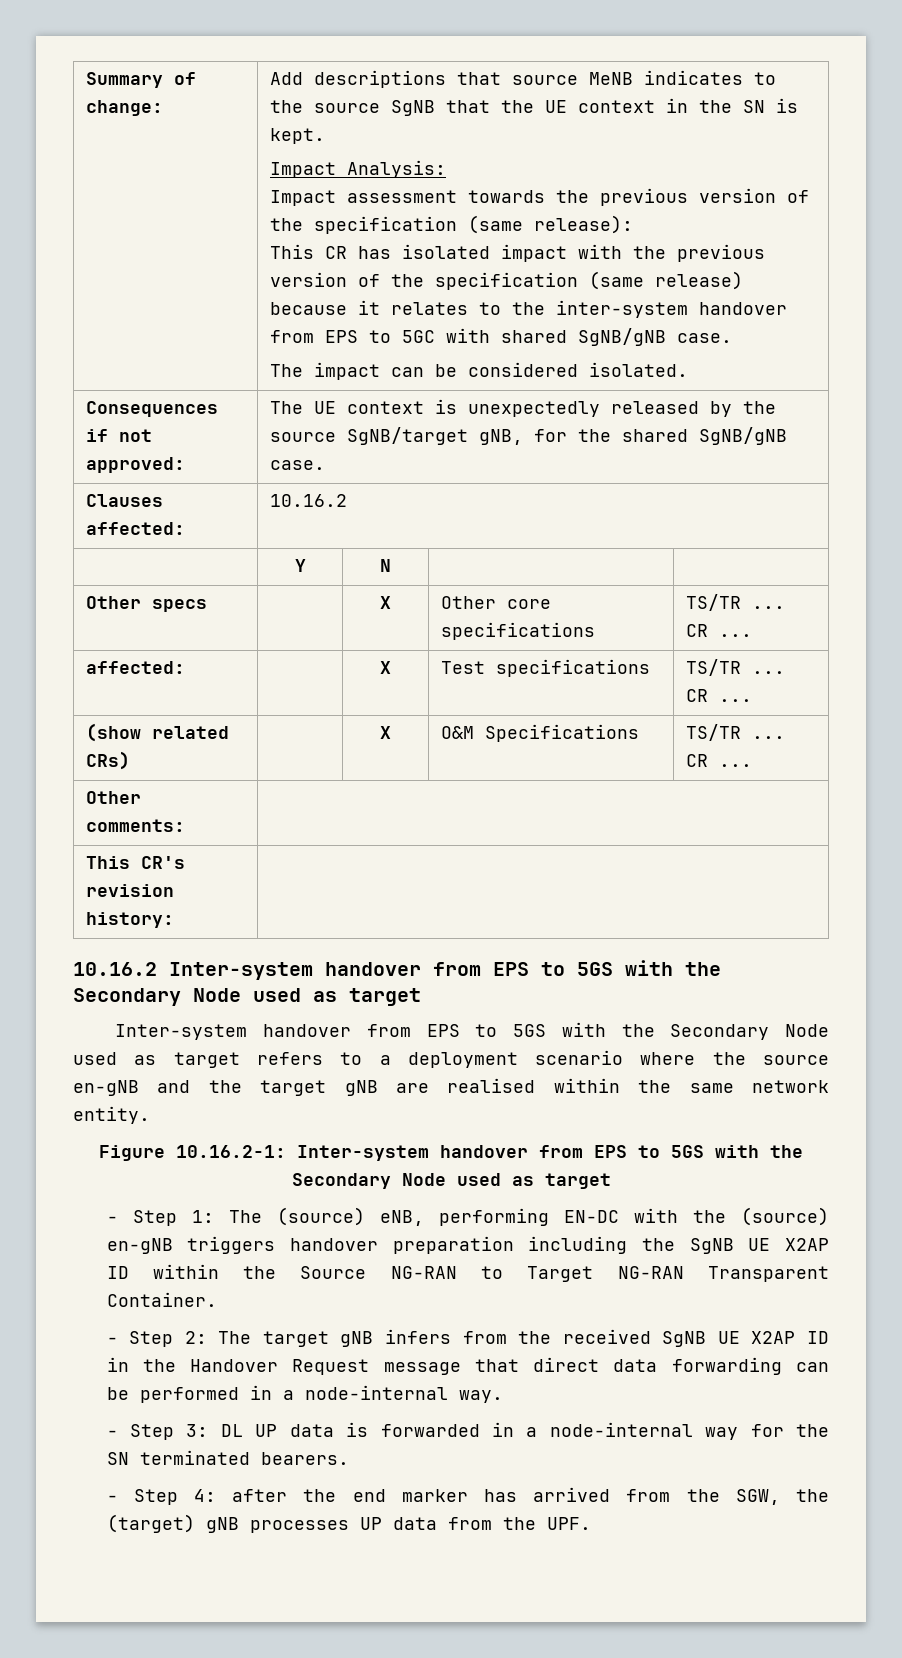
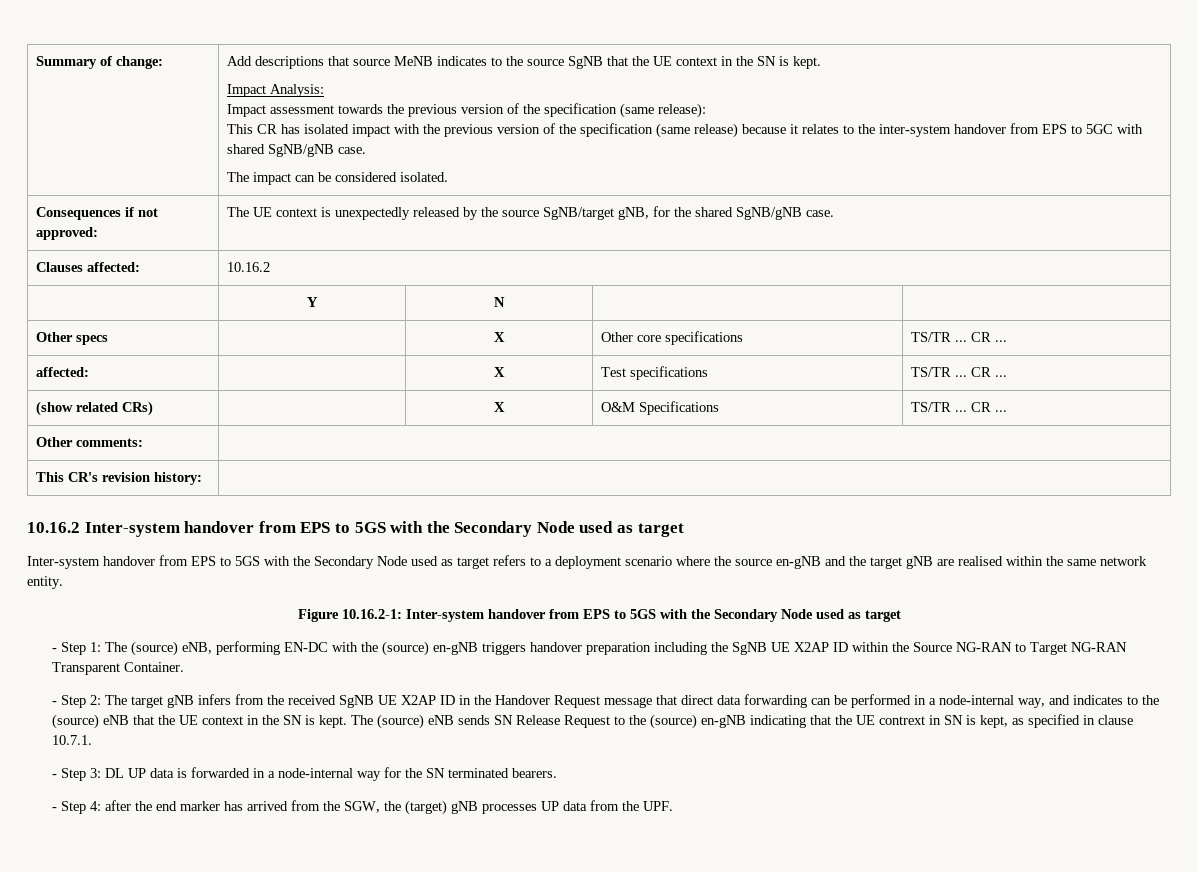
- - Step 2: The target gNB infers from the received SgNB UE X2AP ID in the Handover Request message that direct data forwarding can be performed in a node-internal way.
+ - Step 2: The target gNB infers from the received SgNB UE X2AP ID in the Handover Request message that direct data forwarding can be performed in a node-internal way, and indicates to the (source) eNB that the UE context in the SN is kept. The (source) eNB sends SN Release Request to the (source) en-gNB indicating that the UE contrext in SN is kept, as specified in clause 10.7.1.

